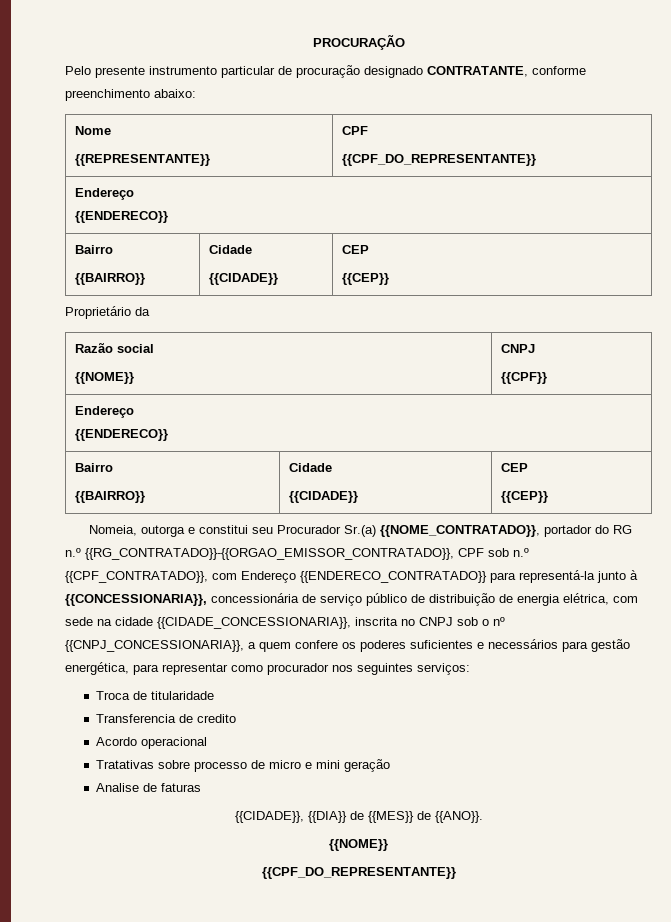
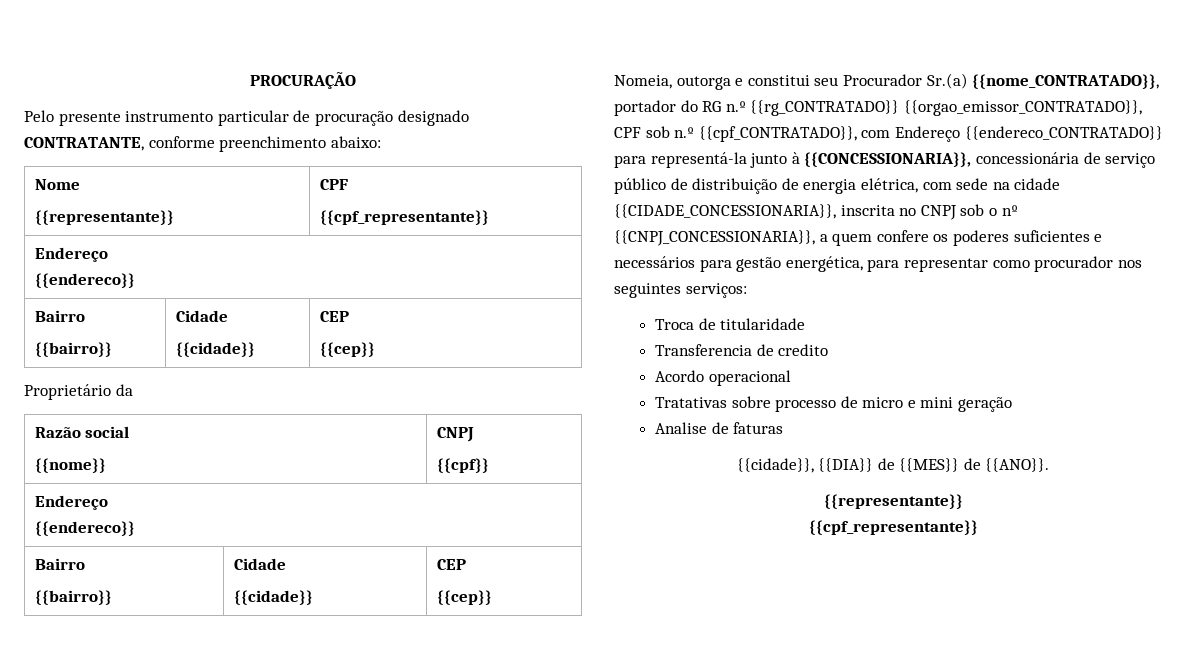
  Nome
- {{REPRESENTANTE}} | CPF
- {{CPF_DO_REPRESENTANTE}}
+ {{representante}} | CPF
+ {{cpf_representante}}
  Endereço
- {{ENDERECO}}
+ {{endereco}}
  Bairro
- {{BAIRRO}} | Cidade
- {{CIDADE}} | CEP
- {{CEP}}
+ {{bairro}} | Cidade
+ {{cidade}} | CEP
+ {{cep}}
  Razão social
- {{NOME}} | CNPJ
- {{CPF}}
+ {{nome}} | CNPJ
+ {{cpf}}
  Endereço
- {{ENDERECO}}
+ {{endereco}}
  Bairro
- {{BAIRRO}} | Cidade
- {{CIDADE}} | CEP
- {{CEP}}
+ {{bairro}} | Cidade
+ {{cidade}} | CEP
+ {{cep}}
- Nomeia, outorga e constitui seu Procurador Sr.(a) {{NOME_CONTRATADO}}, portador do RG n.º {{RG_CONTRATADO}}-{{ORGAO_EMISSOR_CONTRATADO}}, CPF sob n.º {{CPF_CONTRATADO}}, com Endereço {{ENDERECO_CONTRATADO}} para representá-la junto à {{CONCESSIONARIA}}, concessionária de serviço público de distribuição de energia elétrica, com sede na cidade {{CIDADE_CONCESSIONARIA}}, inscrita no CNPJ sob o nº {{CNPJ_CONCESSIONARIA}}, a quem confere os poderes suficientes e necessários para gestão energética, para representar como procurador nos seguintes serviços:
+ Nomeia, outorga e constitui seu Procurador Sr.(a) {{nome_CONTRATADO}}, portador do RG n.º {{rg_CONTRATADO}} {{orgao_emissor_CONTRATADO}}, CPF sob n.º {{cpf_CONTRATADO}}, com Endereço {{endereco_CONTRATADO}} para representá-la junto à {{CONCESSIONARIA}}, concessionária de serviço público de distribuição de energia elétrica, com sede na cidade {{CIDADE_CONCESSIONARIA}}, inscrita no CNPJ sob o nº {{CNPJ_CONCESSIONARIA}}, a quem confere os poderes suficientes e necessários para gestão energética, para representar como procurador nos seguintes serviços:
- {{CIDADE}}, {{DIA}} de {{MES}} de {{ANO}}.
- {{NOME}}
- {{CPF_DO_REPRESENTANTE}}
+ {{cidade}}, {{DIA}} de {{MES}} de {{ANO}}.
+ {{representante}}
+ {{cpf_representante}}

